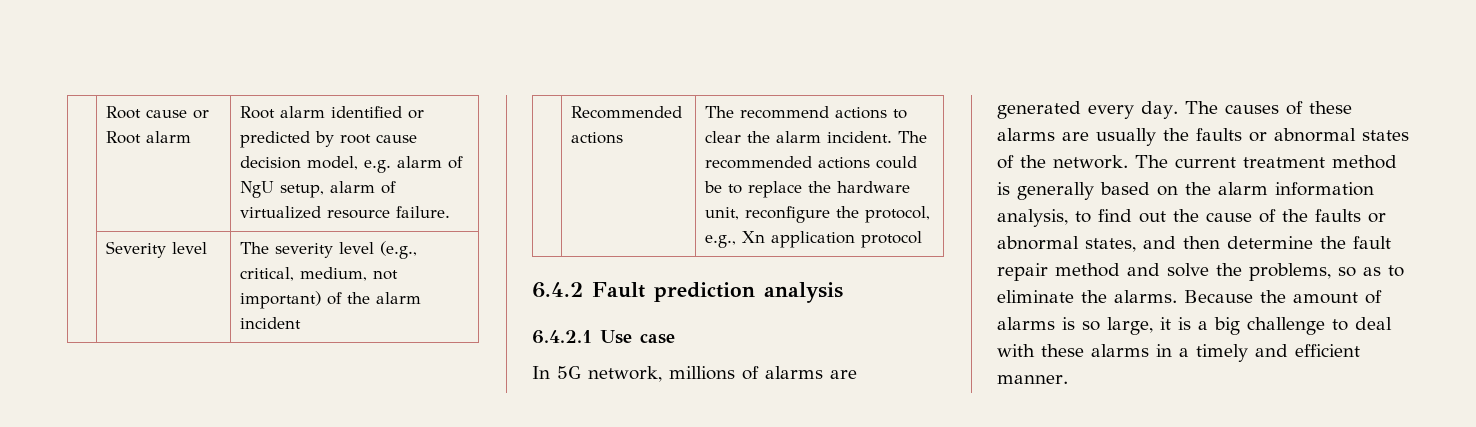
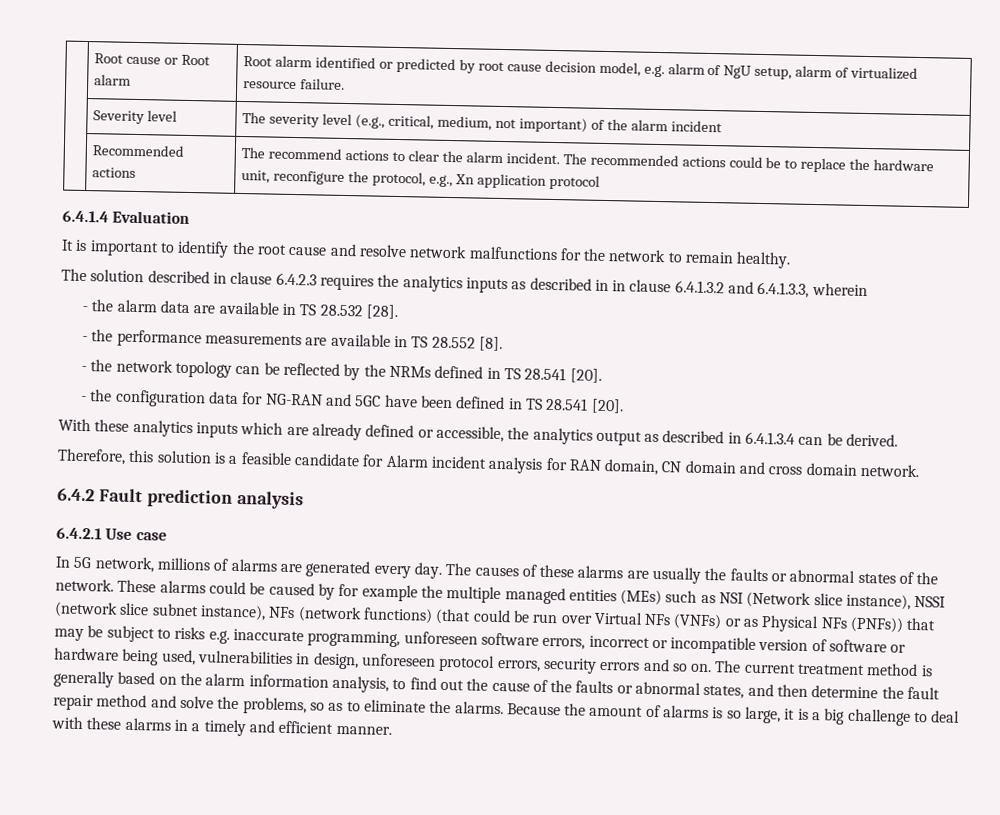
+ 6.4.1.4 Evaluation
+ It is important to identify the root cause and resolve network malfunctions for the network to remain healthy.
+ The solution described in clause 6.4.2.3 requires the analytics inputs as described in in clause 6.4.1.3.2 and 6.4.1.3.3, wherein
+ - the alarm data are available in TS 28.532 [28].
+ - the performance measurements are available in TS 28.552 [8].
+ - the network topology can be reflected by the NRMs defined in TS 28.541 [20].
+ - the configuration data for NG-RAN and 5GC have been defined in TS 28.541 [20].
+ With these analytics inputs which are already defined or accessible, the analytics output as described in 6.4.1.3.4 can be derived.
+ Therefore, this solution is a feasible candidate for Alarm incident analysis for RAN domain, CN domain and cross domain network.
+ These alarms could be caused by for example the multiple managed entities (MEs) such as NSI (Network slice instance), NSSI (network slice subnet instance), NFs (network functions) (that could be run over Virtual NFs (VNFs) or as Physical NFs (PNFs)) that may be subject to risks e.g. inaccurate programming, unforeseen software errors, incorrect or incompatible version of software or hardware being used, vulnerabilities in design, unforeseen protocol errors, security errors and so on.

